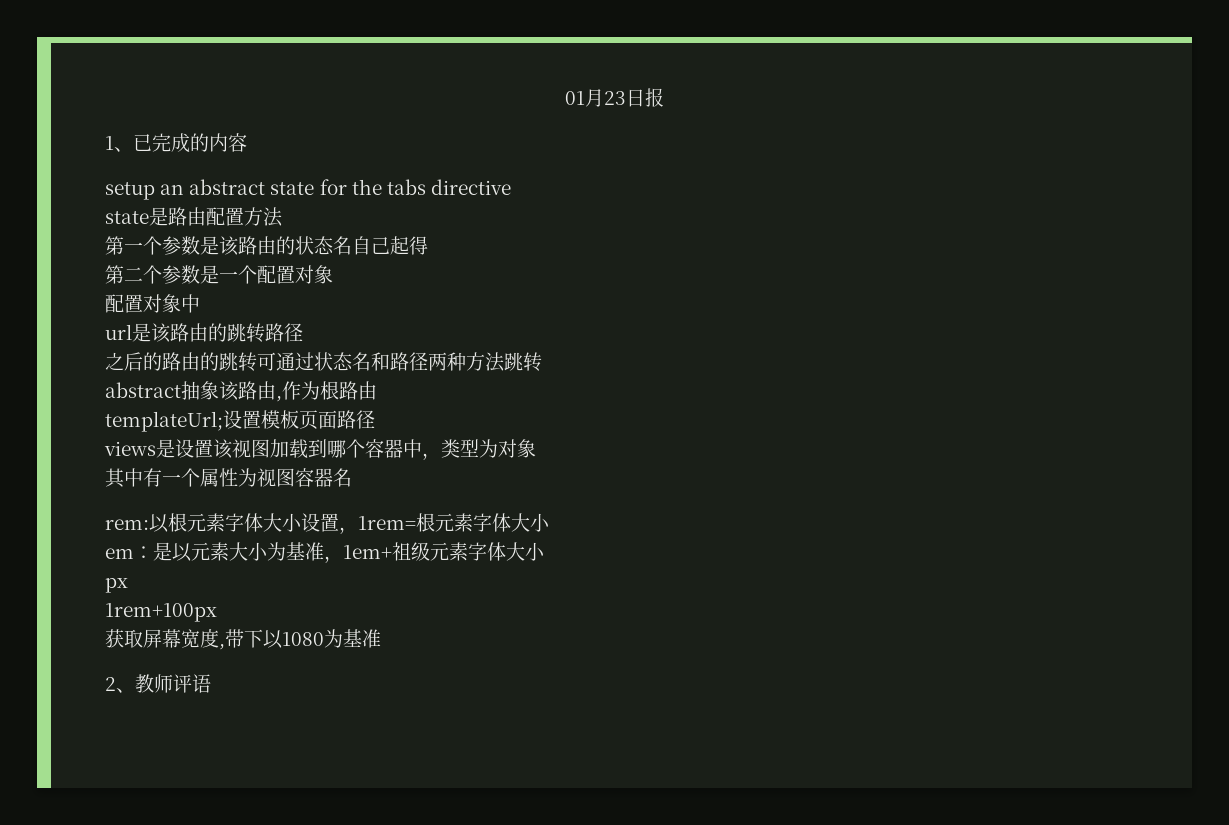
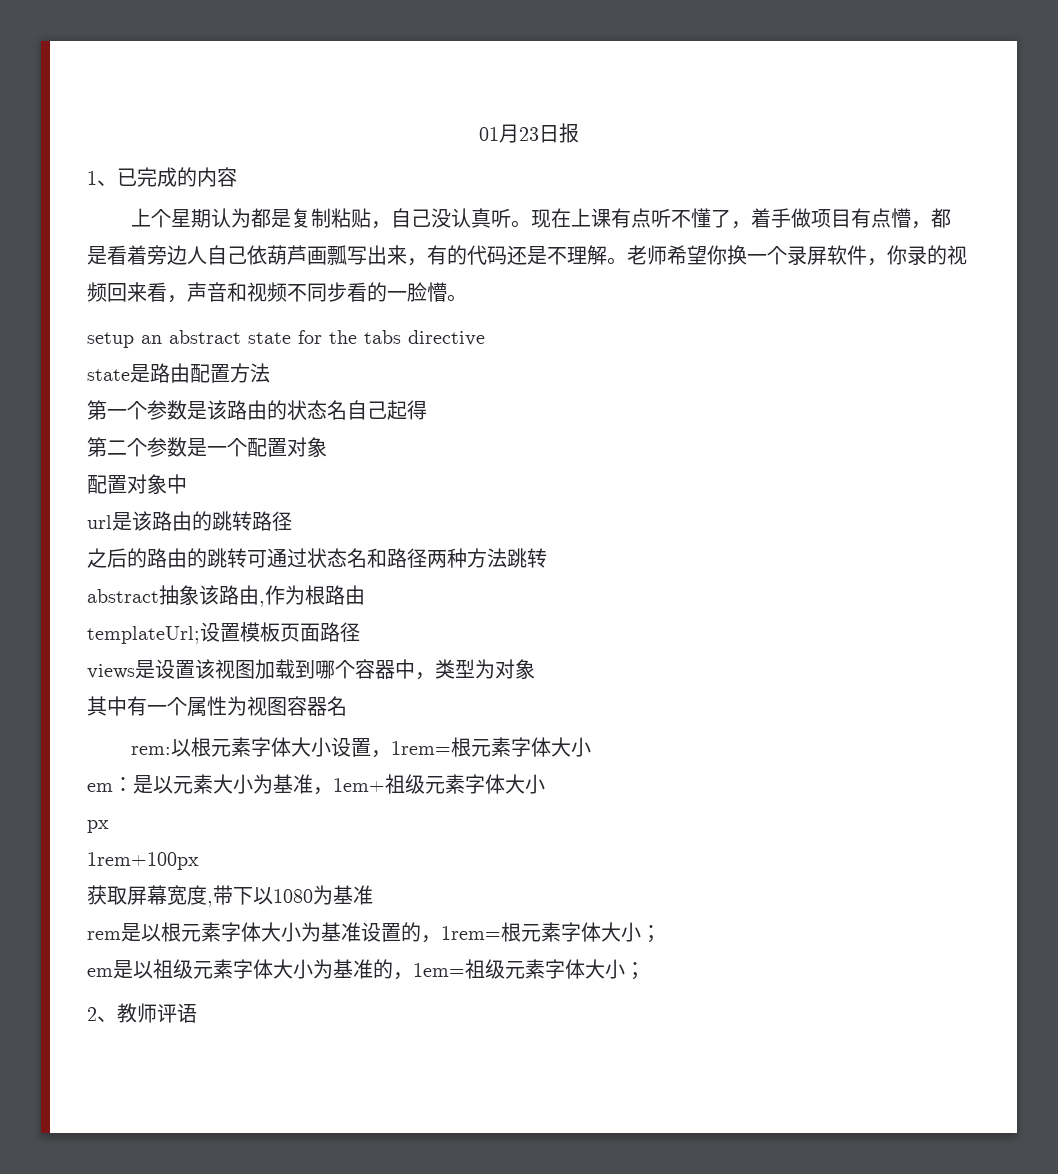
+ 上个星期认为都是复制粘贴，自己没认真听。现在上课有点听不懂了，着手做项目有点懵，都是看着旁边人自己依葫芦画瓢写出来，有的代码还是不理解。老师希望你换一个录屏软件，你录的视频回来看，声音和视频不同步看的一脸懵。
+ rem是以根元素字体大小为基准设置的，1rem=根元素字体大小；
+ em是以祖级元素字体大小为基准的，1em=祖级元素字体大小；

